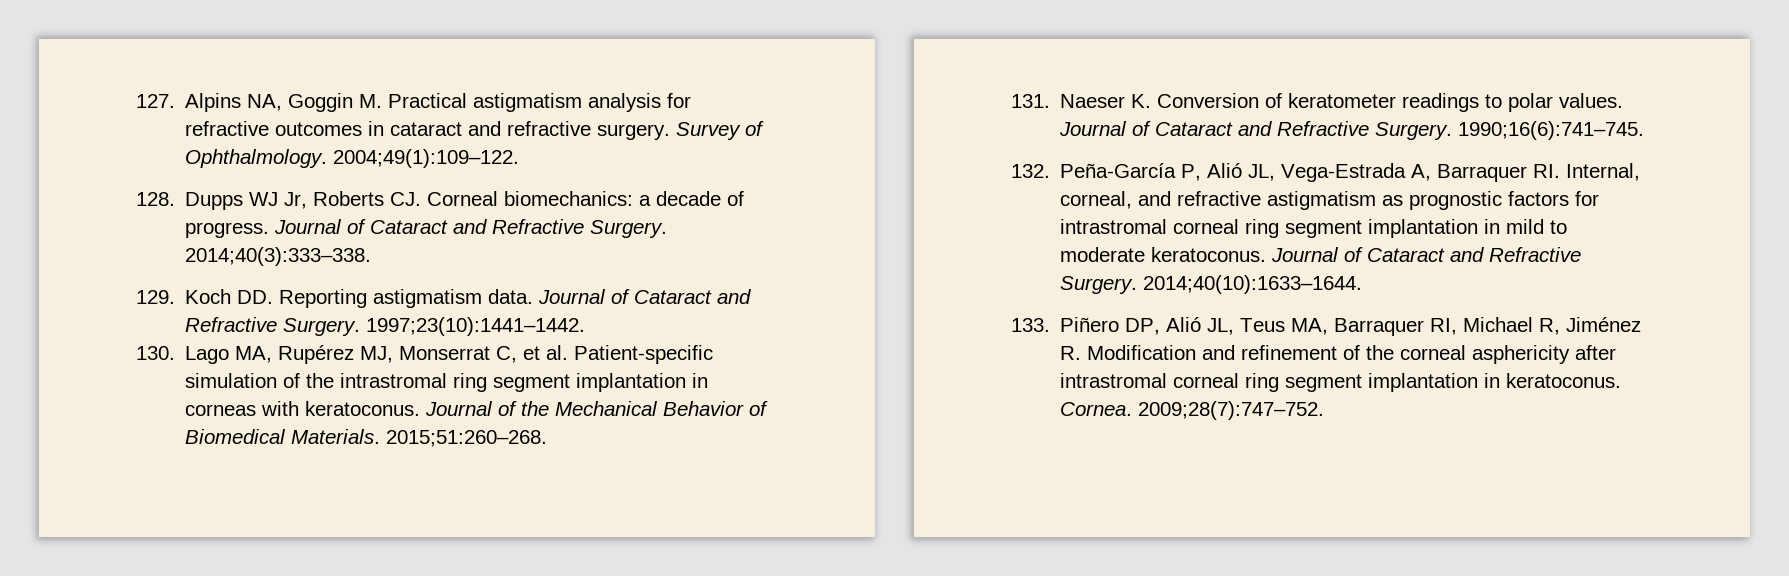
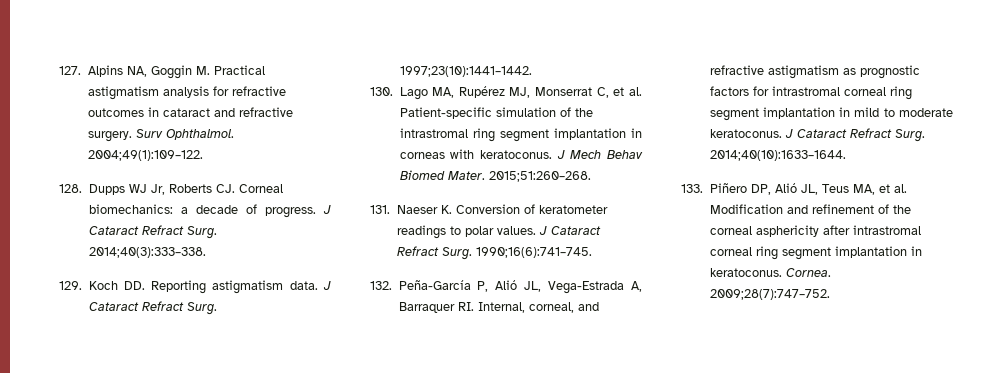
- Survey of Ophthalmology.
+ Surv Ophthalmol.
- 128. Dupps WJ Jr, Roberts CJ. Corneal biomechanics: a decade of progress. Journal of Cataract and Refractive Surgery.
+ 128. Dupps WJ Jr, Roberts CJ. Corneal biomechanics: a decade of progress. J Cataract Refract Surg.
- 129. Koch DD. Reporting astigmatism data. Journal of Cataract and Refractive Surgery.
+ 129. Koch DD. Reporting astigmatism data. J Cataract Refract Surg.
- Journal of the Mechanical Behavior of Biomedical Materials.
+ J Mech Behav Biomed Mater.
- 131. Naeser K. Conversion of keratometer readings to polar values. Journal of Cataract and Refractive Surgery.
+ 131. Naeser K. Conversion of keratometer readings to polar values. J Cataract Refract Surg.
- 132. Peña-García P, Alió JL, Vega-Estrada A, Barraquer RI. Internal, corneal, and refractive astigmatism as prognostic factors for intrastromal corneal ring segment implantation in mild to moderate keratoconus. Journal of Cataract and Refractive Surgery.
+ 132. Peña-García P, Alió JL, Vega-Estrada A, Barraquer RI. Internal, corneal, and refractive astigmatism as prognostic factors for intrastromal corneal ring segment implantation in mild to moderate keratoconus. J Cataract Refract Surg.
- 133. Piñero DP, Alió JL, Teus MA, Barraquer RI, Michael R, Jiménez R. Modification and refinement of the corneal asphericity after intrastromal corneal ring segment implantation in keratoconus.
+ 133. Piñero DP, Alió JL, Teus MA, et al. Modification and refinement of the corneal asphericity after intrastromal corneal ring segment implantation in keratoconus.

